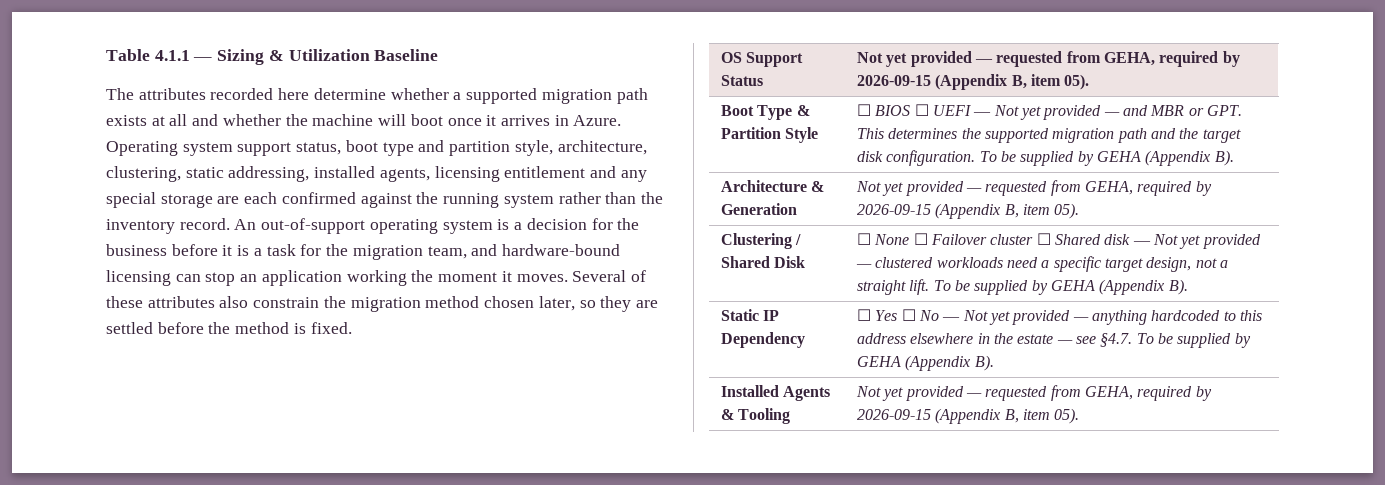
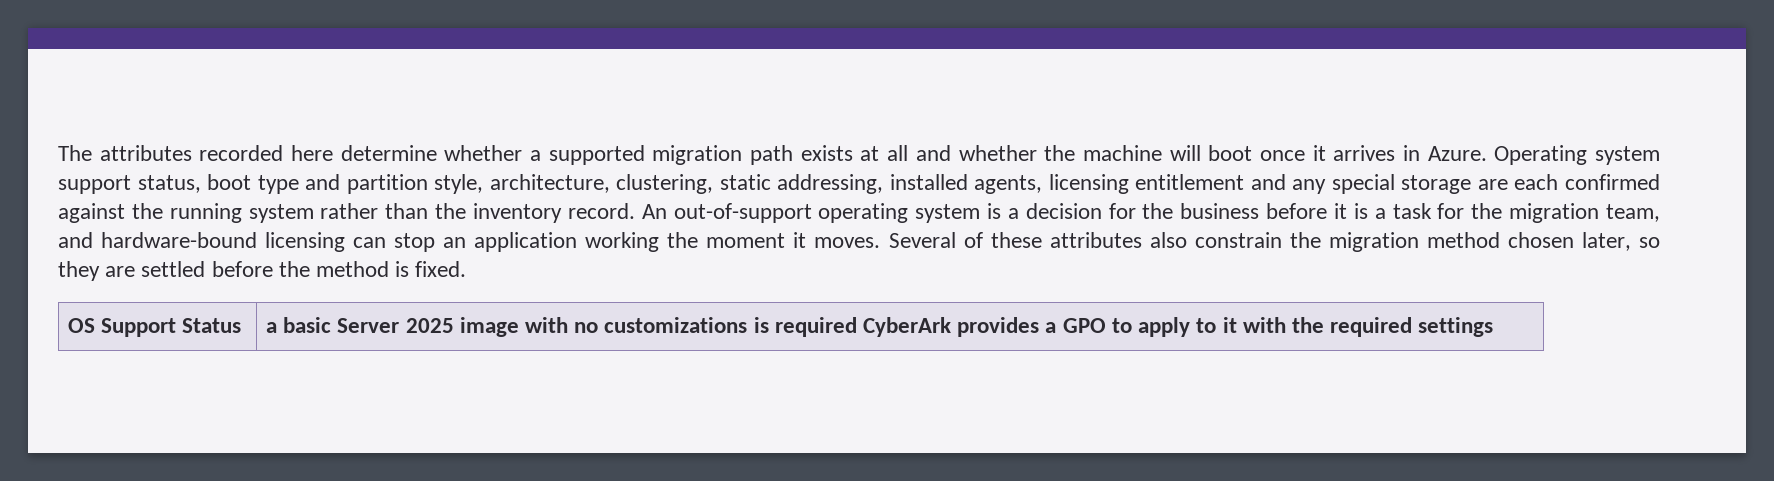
- Table 4.1.1 — Sizing & Utilization Baseline
- OS Support Status | Not yet provided — requested from GEHA, required by 2026-09-15 (Appendix B, item 05).
- Boot Type & Partition Style | ☐ BIOS ☐ UEFI — Not yet provided — and MBR or GPT. This determines the supported migration path and the target disk configuration. To be supplied by GEHA (Appendix B).
- Architecture & Generation | Not yet provided — requested from GEHA, required by 2026-09-15 (Appendix B, item 05).
- Clustering / Shared Disk | ☐ None ☐ Failover cluster ☐ Shared disk — Not yet provided — clustered workloads need a specific target design, not a straight lift. To be supplied by GEHA (Appendix B).
- Static IP Dependency | ☐ Yes ☐ No — Not yet provided — anything hardcoded to this address elsewhere in the estate — see §4.7. To be supplied by GEHA (Appendix B).
- Installed Agents & Tooling | Not yet provided — requested from GEHA, required by 2026-09-15 (Appendix B, item 05).
+ OS Support Status | a basic Server 2025 image with no customizations is required CyberArk provides a GPO to apply to it with the required settings

